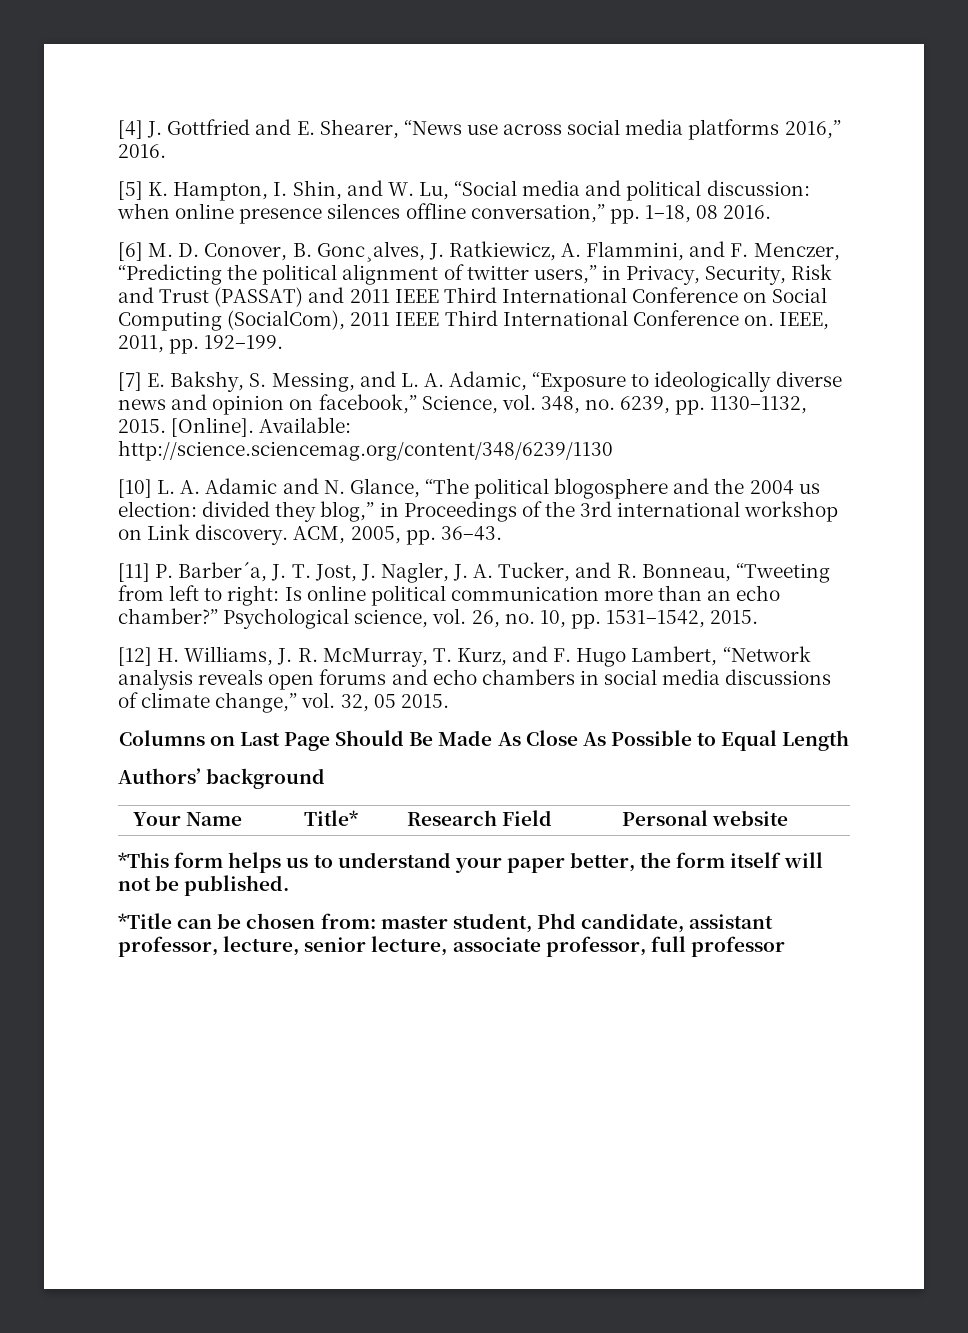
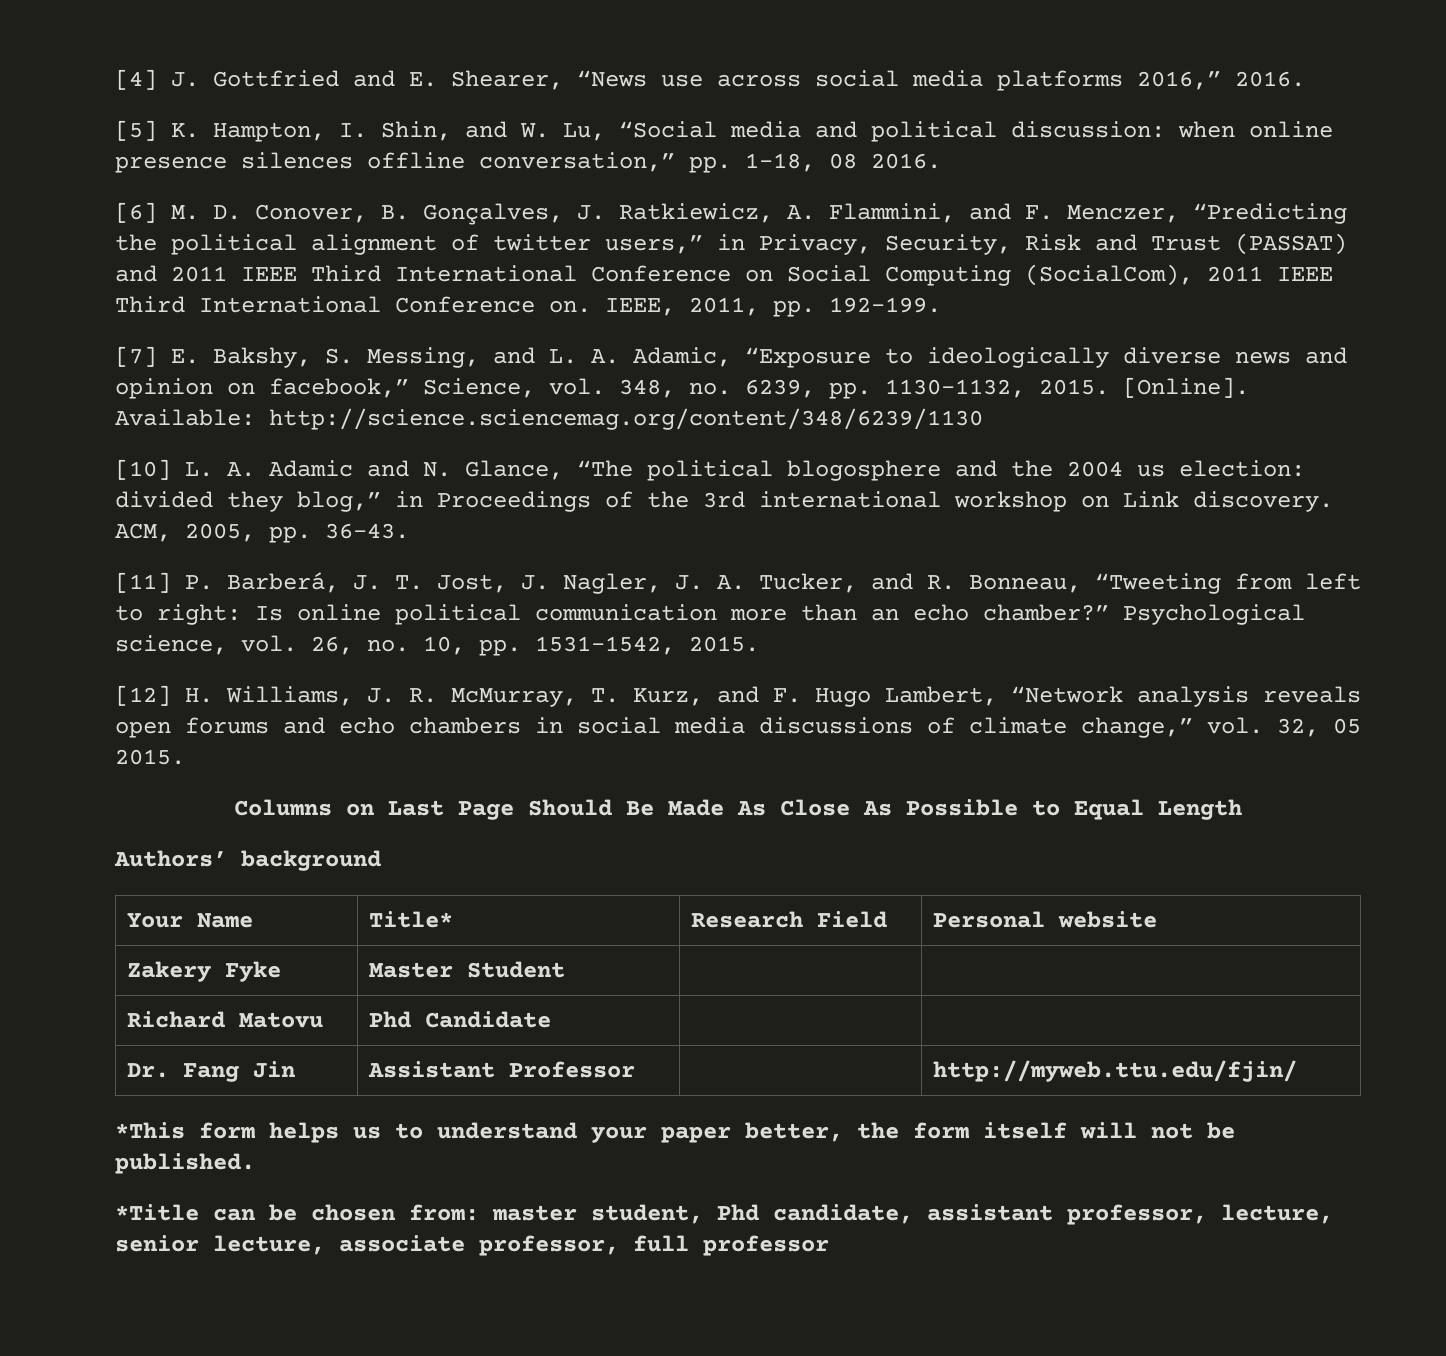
- [6] M. D. Conover, B. Gonc¸alves, J. Ratkiewicz, A. Flammini, and F. Menczer, “Predicting the political alignment of twitter users,” in Privacy, Security, Risk and Trust (PASSAT) and 2011 IEEE Third International Conference on Social Computing (SocialCom), 2011 IEEE Third International Conference on.
+ [6] M. D. Conover, B. Gonçalves, J. Ratkiewicz, A. Flammini, and F. Menczer, “Predicting the political alignment of twitter users,” in Privacy, Security, Risk and Trust (PASSAT) and 2011 IEEE Third International Conference on Social Computing (SocialCom), 2011 IEEE Third International Conference on.
- [11] P. Barber´a, J. T. Jost, J. Nagler, J. A. Tucker, and R. Bonneau, “Tweeting from left to right: Is online political communication more than an echo chamber?”
+ [11] P. Barberá, J. T. Jost, J. Nagler, J. A. Tucker, and R. Bonneau, “Tweeting from left to right: Is online political communication more than an echo chamber?”
+ Zakery Fyke | Master Student | |
+ Richard Matovu | Phd Candidate | |
+ Dr. Fang Jin | Assistant Professor | | http://myweb.ttu.edu/fjin/

